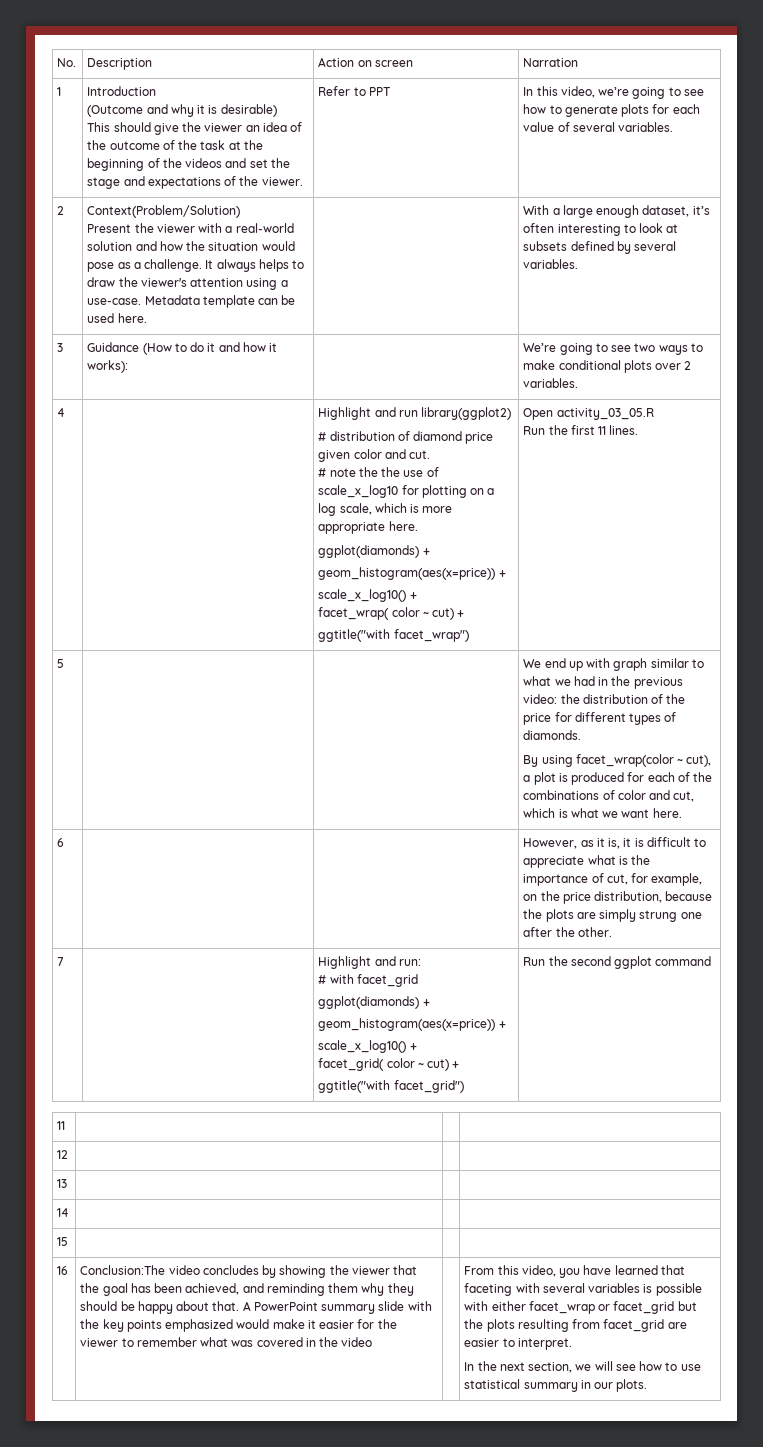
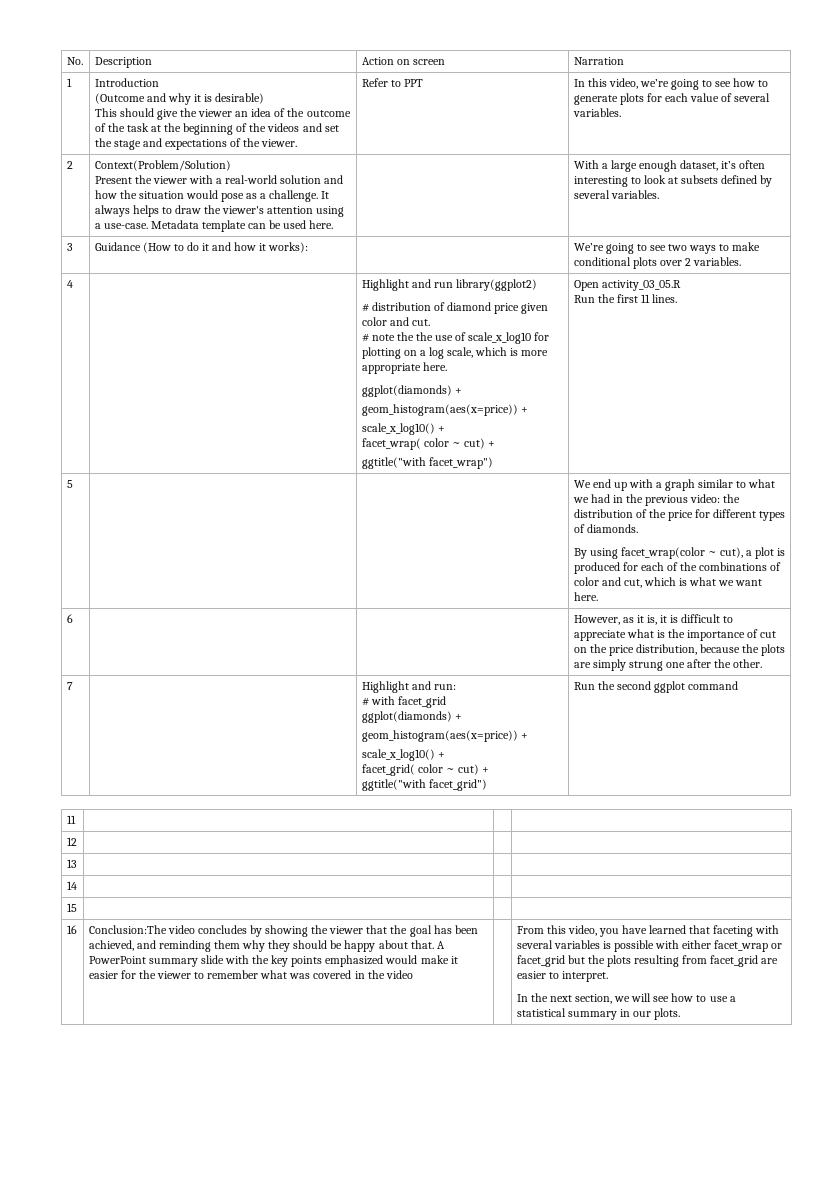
- We end up with graph similar to what we had in the previous video: the distribution of the price for different types of diamonds.
+ We end up with a graph similar to what we had in the previous video: the distribution of the price for different types of diamonds.
- 6 | | | However, as it is, it is difficult to appreciate what is the importance of cut, for example, on the price distribution, because the plots are simply strung one after the other.
+ 6 | | | However, as it is, it is difficult to appreciate what is the importance of cut on the price distribution, because the plots are simply strung one after the other.
- In the next section, we will see how to use statistical summary in our plots.
+ In the next section, we will see how to use a statistical summary in our plots.

